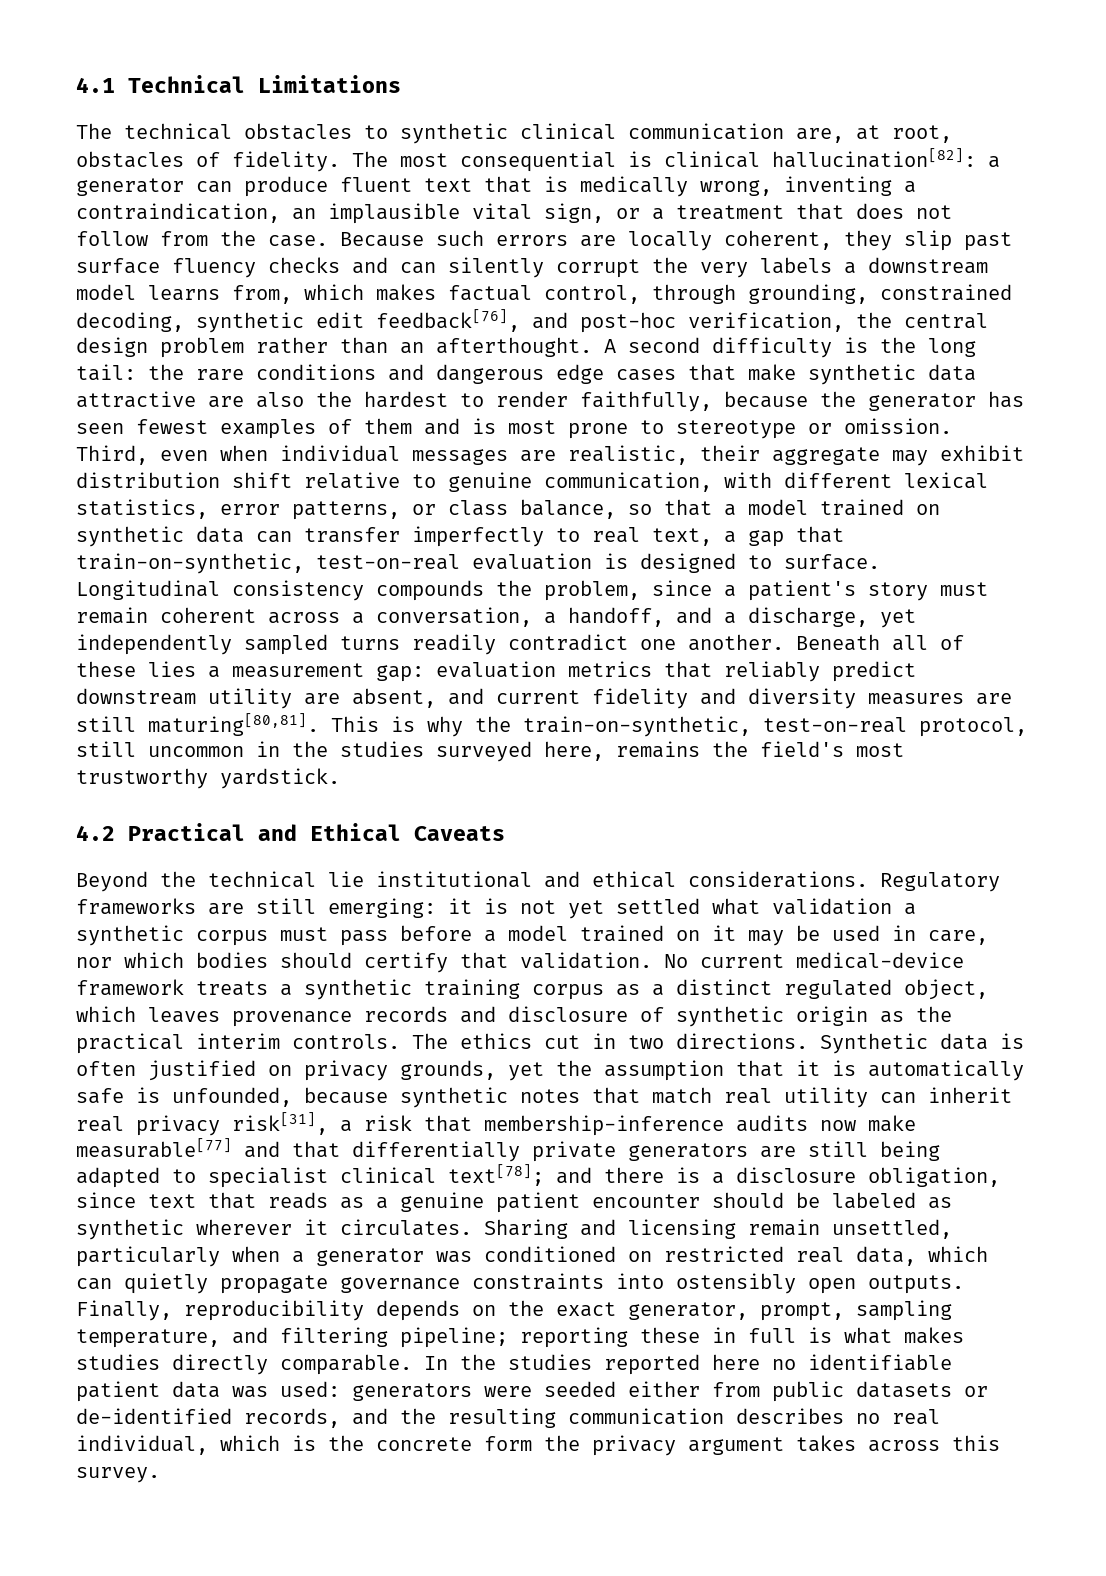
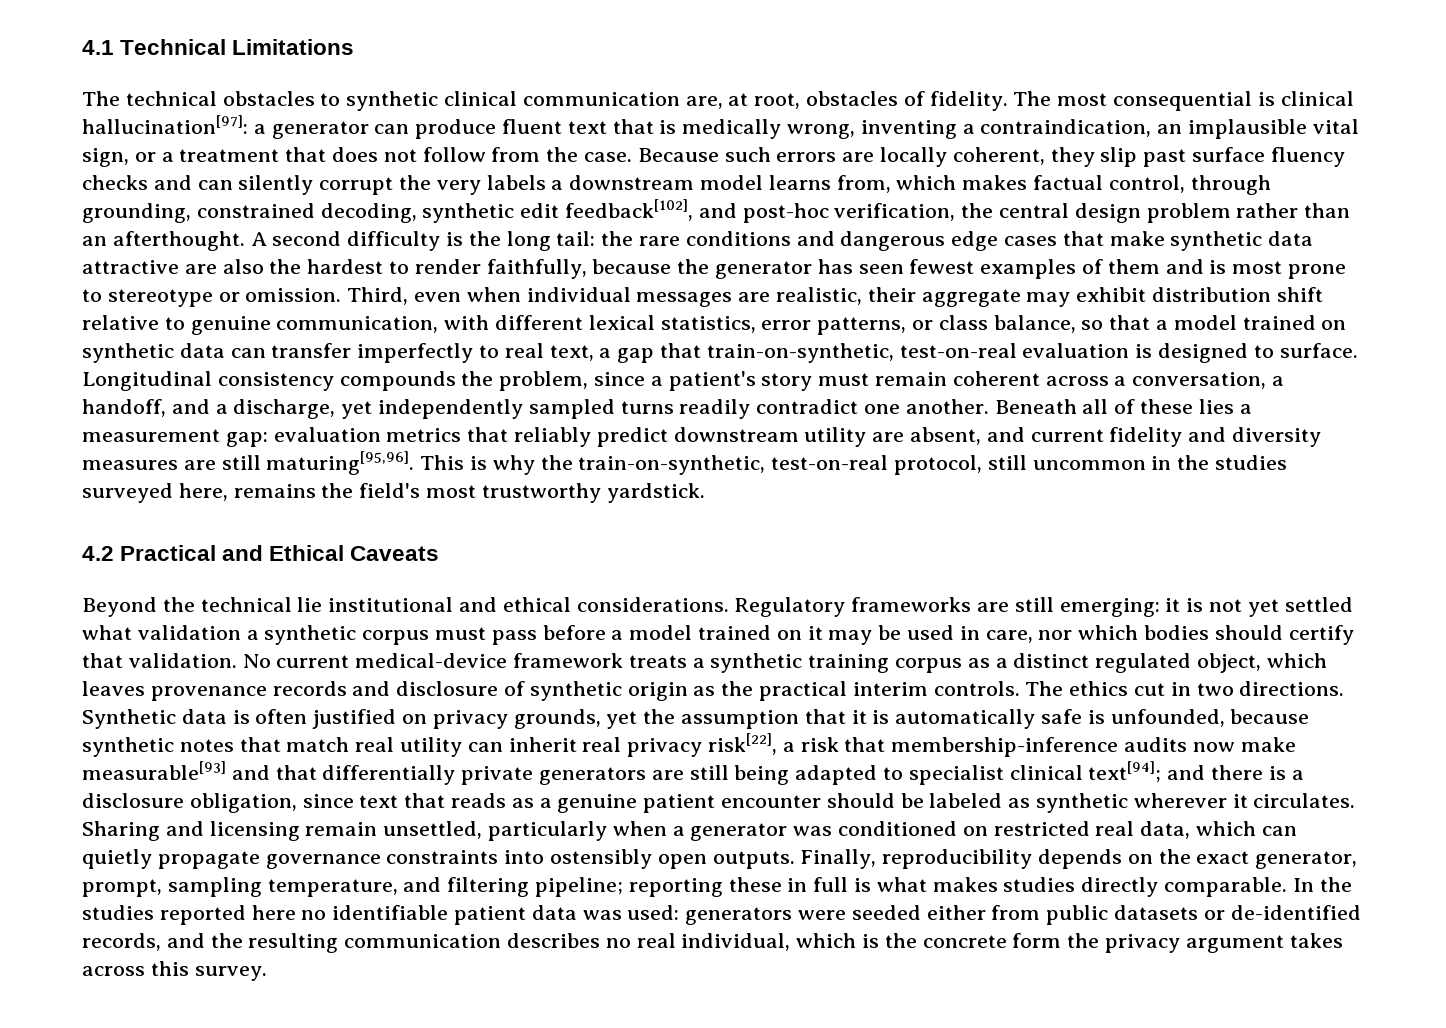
- The most consequential is clinical hallucination[82]: a generator can produce fluent text that is medically wrong, inventing a contraindication, an implausible vital sign, or a treatment that does not follow from the case.
+ The most consequential is clinical hallucination[97]: a generator can produce fluent text that is medically wrong, inventing a contraindication, an implausible vital sign, or a treatment that does not follow from the case.
- Because such errors are locally coherent, they slip past surface fluency checks and can silently corrupt the very labels a downstream model learns from, which makes factual control, through grounding, constrained decoding, synthetic edit feedback[76], and post-hoc verification, the central design problem rather than an afterthought.
+ Because such errors are locally coherent, they slip past surface fluency checks and can silently corrupt the very labels a downstream model learns from, which makes factual control, through grounding, constrained decoding, synthetic edit feedback[102], and post-hoc verification, the central design problem rather than an afterthought.
- Beneath all of these lies a measurement gap: evaluation metrics that reliably predict downstream utility are absent, and current fidelity and diversity measures are still maturing[80,81].
+ Beneath all of these lies a measurement gap: evaluation metrics that reliably predict downstream utility are absent, and current fidelity and diversity measures are still maturing[95,96].
- Synthetic data is often justified on privacy grounds, yet the assumption that it is automatically safe is unfounded, because synthetic notes that match real utility can inherit real privacy risk[31], a risk that membership-inference audits now make measurable[77] and that differentially private generators are still being adapted to specialist clinical text[78];
+ Synthetic data is often justified on privacy grounds, yet the assumption that it is automatically safe is unfounded, because synthetic notes that match real utility can inherit real privacy risk[22], a risk that membership-inference audits now make measurable[93] and that differentially private generators are still being adapted to specialist clinical text[94];

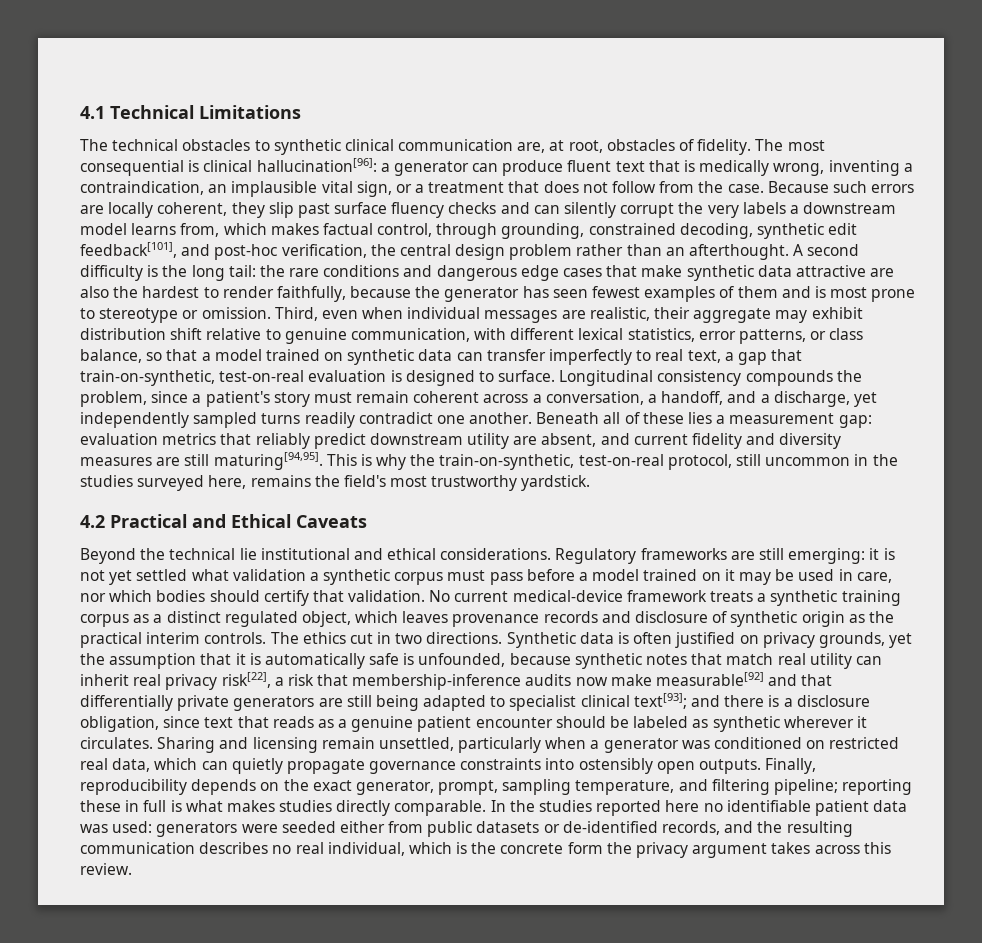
- The most consequential is clinical hallucination[97]: a generator can produce fluent text that is medically wrong, inventing a contraindication, an implausible vital sign, or a treatment that does not follow from the case.
+ The most consequential is clinical hallucination[96]: a generator can produce fluent text that is medically wrong, inventing a contraindication, an implausible vital sign, or a treatment that does not follow from the case.
- Because such errors are locally coherent, they slip past surface fluency checks and can silently corrupt the very labels a downstream model learns from, which makes factual control, through grounding, constrained decoding, synthetic edit feedback[102], and post-hoc verification, the central design problem rather than an afterthought.
+ Because such errors are locally coherent, they slip past surface fluency checks and can silently corrupt the very labels a downstream model learns from, which makes factual control, through grounding, constrained decoding, synthetic edit feedback[101], and post-hoc verification, the central design problem rather than an afterthought.
- Beneath all of these lies a measurement gap: evaluation metrics that reliably predict downstream utility are absent, and current fidelity and diversity measures are still maturing[95,96].
+ Beneath all of these lies a measurement gap: evaluation metrics that reliably predict downstream utility are absent, and current fidelity and diversity measures are still maturing[94,95].
- Synthetic data is often justified on privacy grounds, yet the assumption that it is automatically safe is unfounded, because synthetic notes that match real utility can inherit real privacy risk[22], a risk that membership-inference audits now make measurable[93] and that differentially private generators are still being adapted to specialist clinical text[94];
+ Synthetic data is often justified on privacy grounds, yet the assumption that it is automatically safe is unfounded, because synthetic notes that match real utility can inherit real privacy risk[22], a risk that membership-inference audits now make measurable[92] and that differentially private generators are still being adapted to specialist clinical text[93];
- In the studies reported here no identifiable patient data was used: generators were seeded either from public datasets or de-identified records, and the resulting communication describes no real individual, which is the concrete form the privacy argument takes across this survey.
+ In the studies reported here no identifiable patient data was used: generators were seeded either from public datasets or de-identified records, and the resulting communication describes no real individual, which is the concrete form the privacy argument takes across this review.

